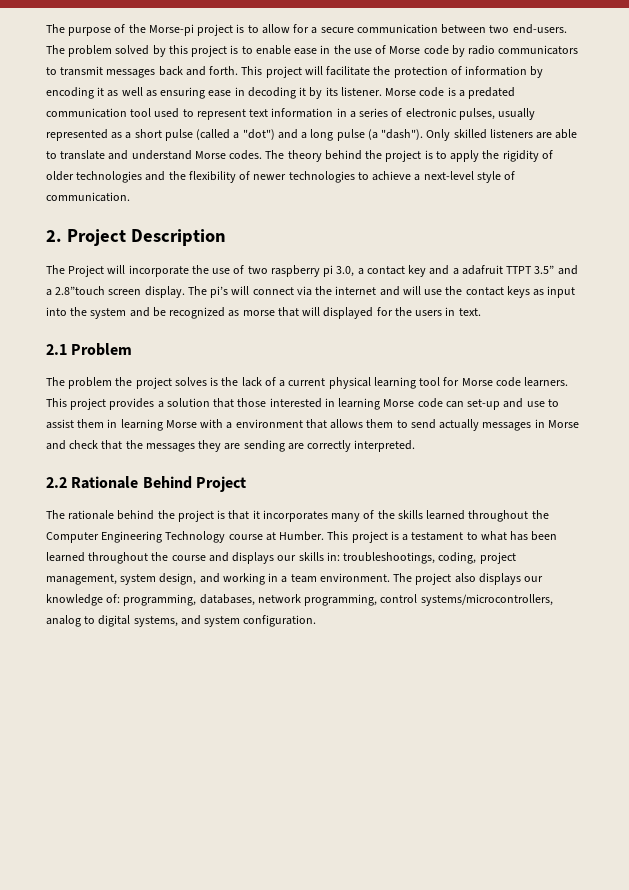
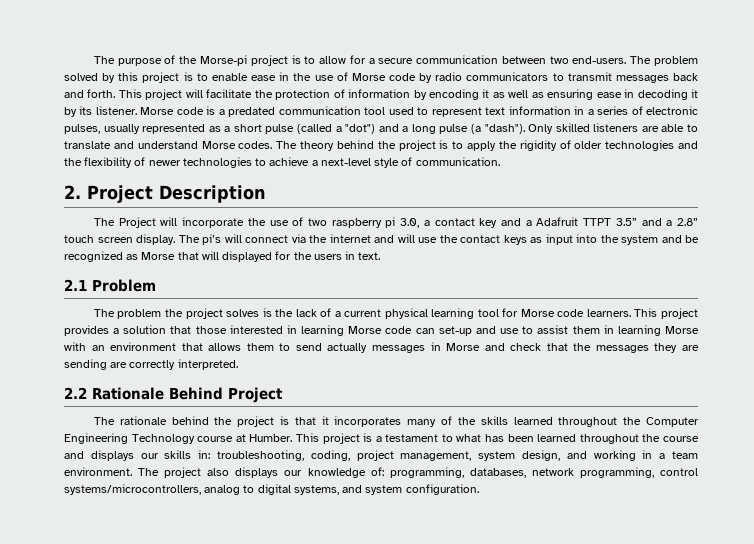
- The Project will incorporate the use of two raspberry pi 3.0, a contact key and a adafruit TTPT 3.5” and a 2.8”touch screen display.
+ The Project will incorporate the use of two raspberry pi 3.0, a contact key and a Adafruit TTPT 3.5” and a 2.8” touch screen display.
- The pi’s will connect via the internet and will use the contact keys as input into the system and be recognized as morse that will displayed for the users in text.
+ The pi’s will connect via the internet and will use the contact keys as input into the system and be recognized as Morse that will displayed for the users in text.
- This project provides a solution that those interested in learning Morse code can set-up and use to assist them in learning Morse with a environment that allows them to send actually messages in Morse and check that the messages they are sending are correctly interpreted.
+ This project provides a solution that those interested in learning Morse code can set-up and use to assist them in learning Morse with an environment that allows them to send actually messages in Morse and check that the messages they are sending are correctly interpreted.
- This project is a testament to what has been learned throughout the course and displays our skills in: troubleshootings, coding, project management, system design, and working in a team environment.
+ This project is a testament to what has been learned throughout the course and displays our skills in: troubleshooting, coding, project management, system design, and working in a team environment.

